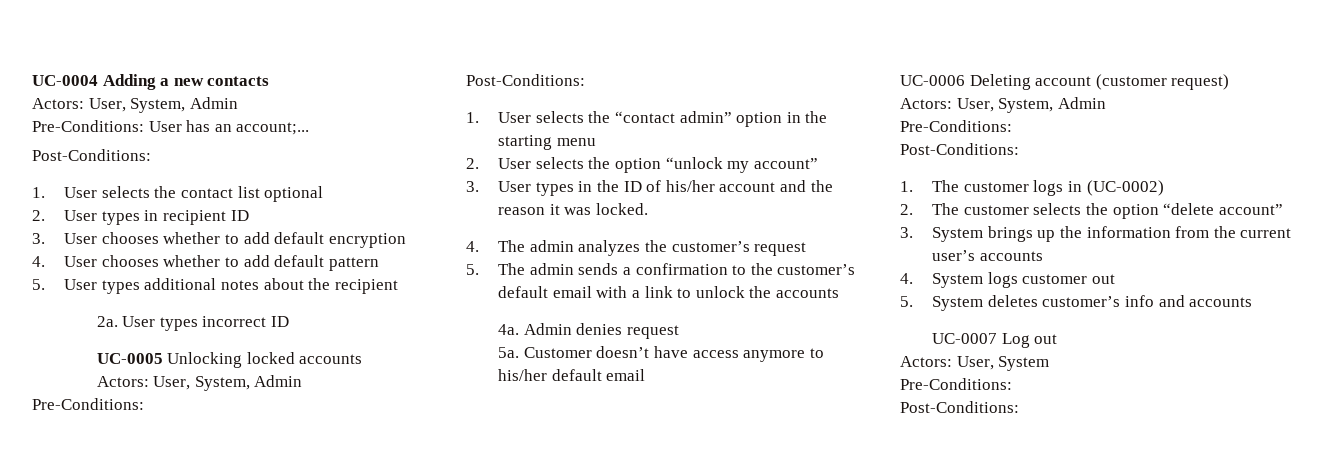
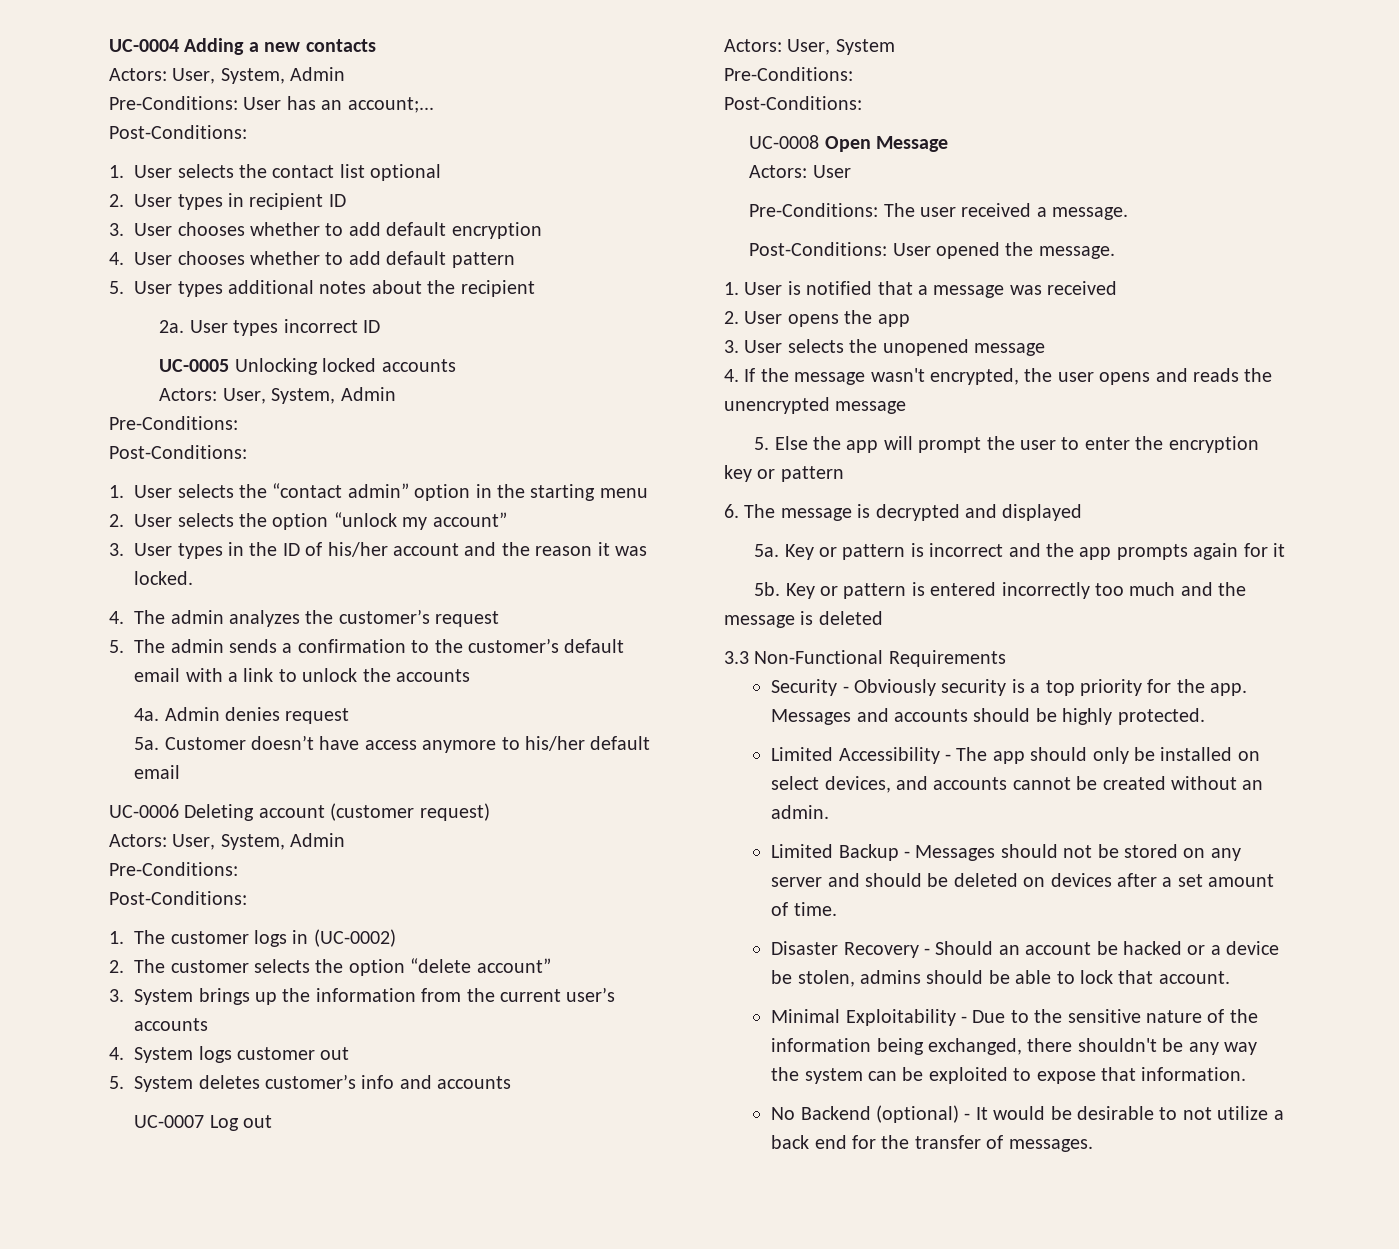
+ UC-0008 Open Message
+ Actors: User
+ Pre-Conditions: The user received a message.
+ Post-Conditions: User opened the message.
+ 1. User is notified that a message was received
+ 2. User opens the app
+ 3. User selects the unopened message
+ 4. If the message wasn't encrypted, the user opens and reads the unencrypted message
+ 5. Else the app will prompt the user to enter the encryption key or pattern
+ 6. The message is decrypted and displayed
+ 5a. Key or pattern is incorrect and the app prompts again for it
+ 5b. Key or pattern is entered incorrectly too much and the message is deleted
+ 3.3 Non-Functional Requirements
+ Security - Obviously security is a top priority for the app. Messages and accounts should be highly protected.
+ Limited Accessibility - The app should only be installed on select devices, and accounts cannot be created without an admin.
+ Limited Backup - Messages should not be stored on any server and should be deleted on devices after a set amount of time.
+ Disaster Recovery - Should an account be hacked or a device be stolen, admins should be able to lock that account.
+ Minimal Exploitability - Due to the sensitive nature of the information being exchanged, there shouldn't be any way the system can be exploited to expose that information.
+ No Backend (optional) - It would be desirable to not utilize a back end for the transfer of messages.

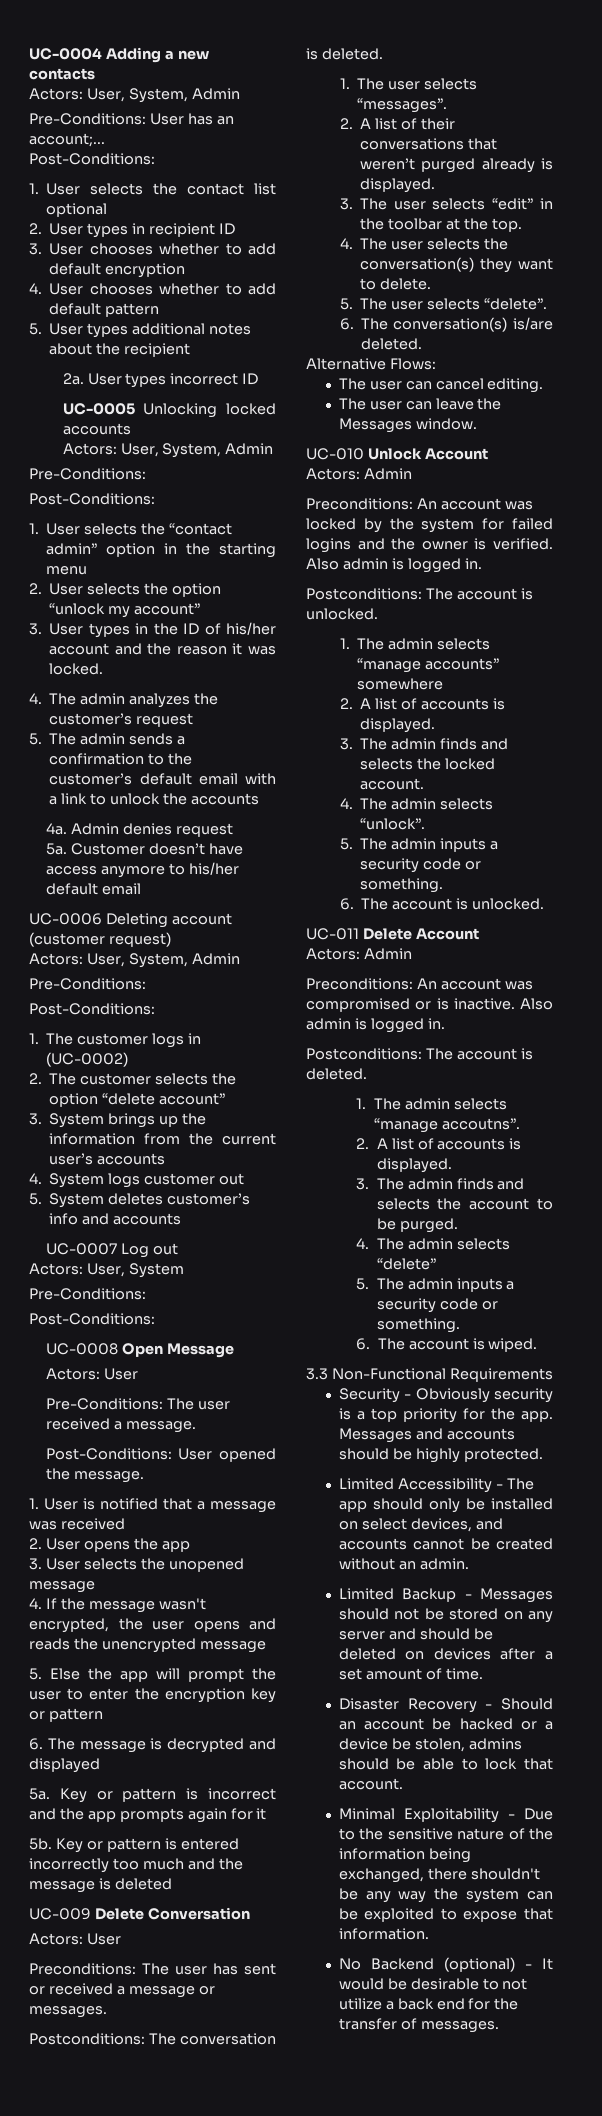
+ UC-009 Delete Conversation
+ Actors: User
+ Preconditions: The user has sent or received a message or messages.
+ Postconditions: The conversation is deleted.
+ 1. The user selects “messages”.
+ 2. A list of their conversations that weren’t purged already is displayed.
+ 3. The user selects “edit” in the toolbar at the top.
+ 4. The user selects the conversation(s) they want to delete.
+ 5. The user selects “delete”.
+ 6. The conversation(s) is/are deleted.
+ Alternative Flows:
+ The user can cancel editing.
+ The user can leave the Messages window.
+ UC-010 Unlock Account
+ Actors: Admin
+ Preconditions: An account was locked by the system for failed logins and the owner is verified. Also admin is logged in.
+ Postconditions: The account is unlocked.
+ 1. The admin selects “manage accounts” somewhere
+ 2. A list of accounts is displayed.
+ 3. The admin finds and selects the locked account.
+ 4. The admin selects “unlock”.
+ 5. The admin inputs a security code or something.
+ 6. The account is unlocked.
+ UC-011 Delete Account
+ Actors: Admin
+ Preconditions: An account was compromised or is inactive. Also admin is logged in.
+ Postconditions: The account is deleted.
+ 1. The admin selects “manage accoutns”.
+ 2. A list of accounts is displayed.
+ 3. The admin finds and selects the account to be purged.
+ 4. The admin selects “delete”
+ 5. The admin inputs a security code or something.
+ 6. The account is wiped.

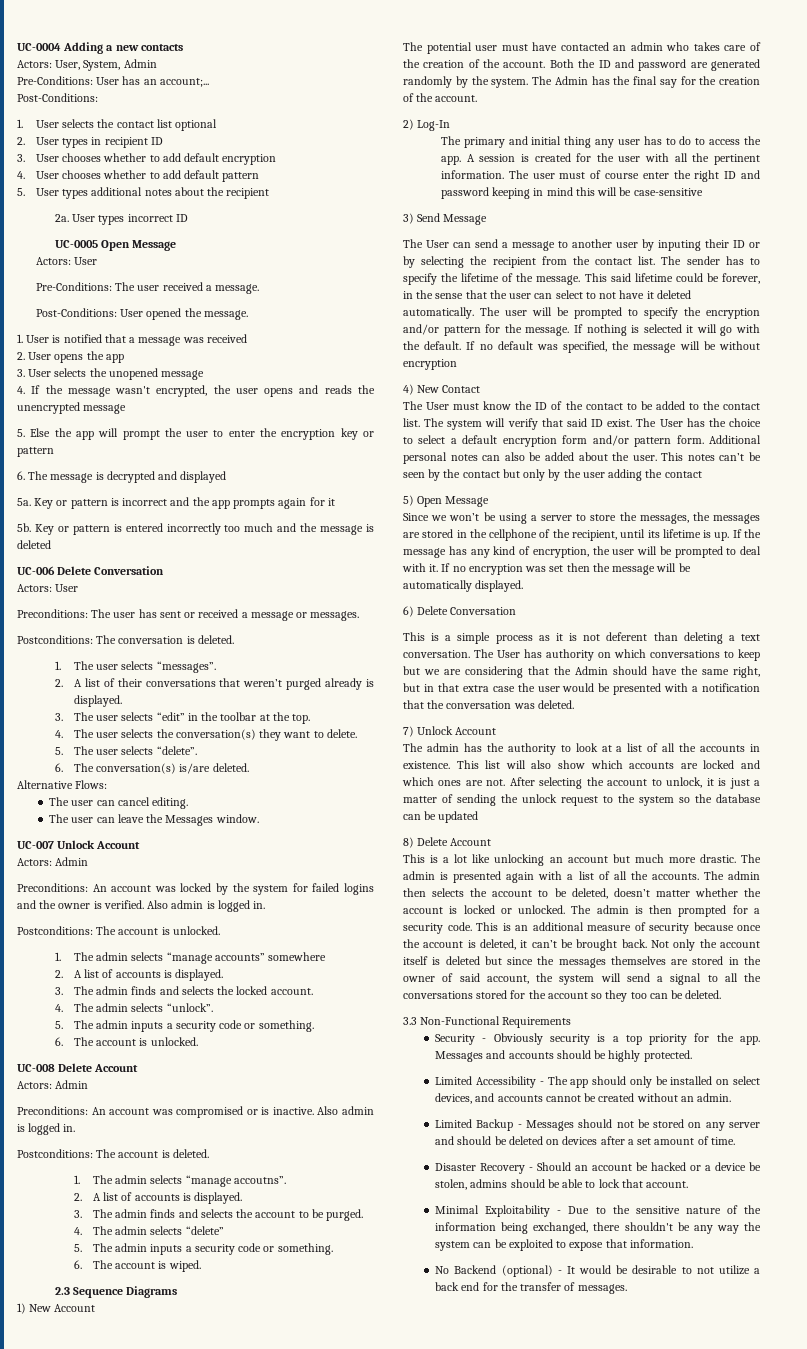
- UC-0005 Unlocking locked accounts
- Actors: User, System, Admin
- Pre-Conditions:
- Post-Conditions:
- 1. User selects the “contact admin” option in the starting menu
- 2. User selects the option “unlock my account”
- 3. User types in the ID of his/her account and the reason it was locked.
- 4. The admin analyzes the customer’s request
- 5. The admin sends a confirmation to the customer’s default email with a link to unlock the accounts
- 4a. Admin denies request
- 5a. Customer doesn’t have access anymore to his/her default email
- UC-0006 Deleting account (customer request)
- Actors: User, System, Admin
- Pre-Conditions:
- Post-Conditions:
- 1. The customer logs in (UC-0002)
- 2. The customer selects the option “delete account”
- 3. System brings up the information from the current user’s accounts
- 4. System logs customer out
- 5. System deletes customer’s info and accounts
- UC-0007 Log out
- Actors: User, System
- Pre-Conditions:
- Post-Conditions:
- UC-0008 Open Message
+ UC-0005 Open Message
- UC-009 Delete Conversation
+ UC-006 Delete Conversation
- UC-010 Unlock Account
+ UC-007 Unlock Account
- UC-011 Delete Account
+ UC-008 Delete Account
+ 2.3 Sequence Diagrams
+ 1) New Account
+ The potential user must have contacted an admin who takes care of the creation of the account. Both the ID and password are generated randomly by the system. The Admin has the final say for the creation of the account.
+ 2) Log-In
+ The primary and initial thing any user has to do to access the app. A session is created for the user with all the pertinent information. The user must of course enter the right ID and password keeping in mind this will be case-sensitive
+ 3) Send Message
+ The User can send a message to another user by inputing their ID or by selecting the recipient from the contact list. The sender has to specify the lifetime of the message. This said lifetime could be forever, in the sense that the user can select to not have it deleted automatically. The user will be prompted to specify the encryption and/or pattern for the message. If nothing is selected it will go with the default. If no default was specified, the message will be without encryption
+ 4) New Contact
+ The User must know the ID of the contact to be added to the contact list. The system will verify that said ID exist. The User has the choice to select a default encryption form and/or pattern form. Additional personal notes can also be added about the user. This notes can’t be seen by the contact but only by the user adding the contact
+ 5) Open Message
+ Since we won’t be using a server to store the messages, the messages are stored in the cellphone of the recipient, until its lifetime is up. If the message has any kind of encryption, the user will be prompted to deal with it. If no encryption was set then the message will be automatically displayed.
+ 6) Delete Conversation
+ This is a simple process as it is not deferent than deleting a text conversation. The User has authority on which conversations to keep but we are considering that the Admin should have the same right, but in that extra case the user would be presented with a notification that the conversation was deleted.
+ 7) Unlock Account
+ The admin has the authority to look at a list of all the accounts in existence. This list will also show which accounts are locked and which ones are not. After selecting the account to unlock, it is just a matter of sending the unlock request to the system so the database can be updated
+ 8) Delete Account
+ This is a lot like unlocking an account but much more drastic. The admin is presented again with a list of all the accounts. The admin then selects the account to be deleted, doesn’t matter whether the account is locked or unlocked. The admin is then prompted for a security code. This is an additional measure of security because once the account is deleted, it can’t be brought back. Not only the account itself is deleted but since the messages themselves are stored in the owner of said account, the system will send a signal to all the conversations stored for the account so they too can be deleted.

